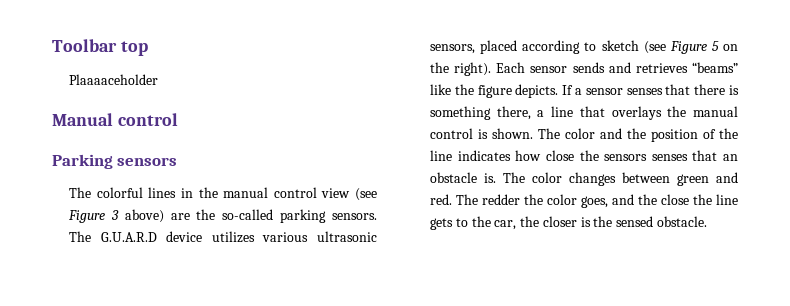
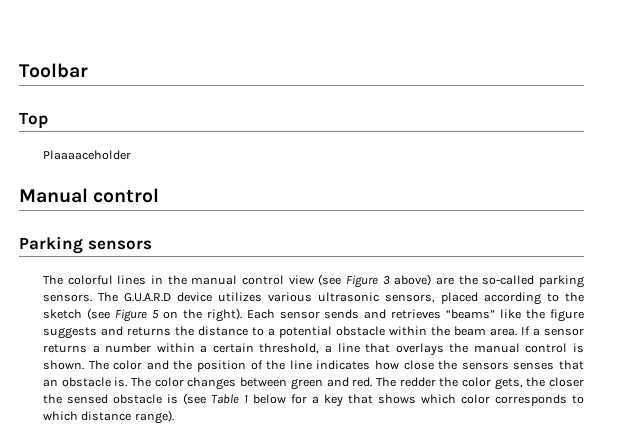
- Toolbar top
+ Toolbar
+ Top
- The G.U.A.R.D device utilizes various ultrasonic sensors, placed according to sketch (see Figure 5 on the right).
+ The G.U.A.R.D device utilizes various ultrasonic sensors, placed according to the sketch (see Figure 5 on the right).
- Each sensor sends and retrieves “beams” like the figure depicts. If a sensor senses that there is something there, a line that overlays the manual control is shown.
+ Each sensor sends and retrieves “beams” like the figure suggests and returns the distance to a potential obstacle within the beam area. If a sensor returns a number within a certain threshold, a line that overlays the manual control is shown.
- The redder the color goes, and the close the line gets to the car, the closer is the sensed obstacle.
+ The redder the color gets, the closer the sensed obstacle is (see Table 1 below for a key that shows which color corresponds to which distance range).

